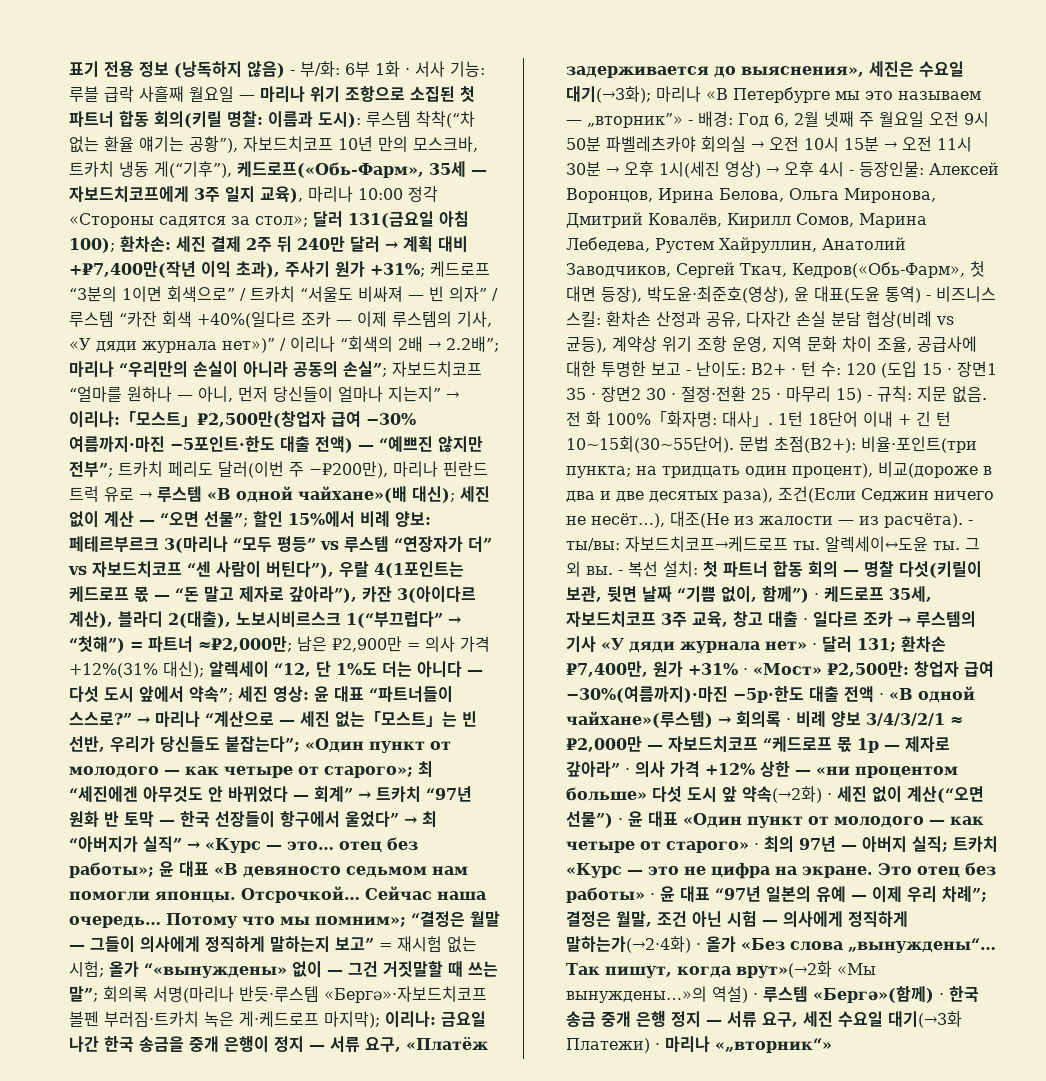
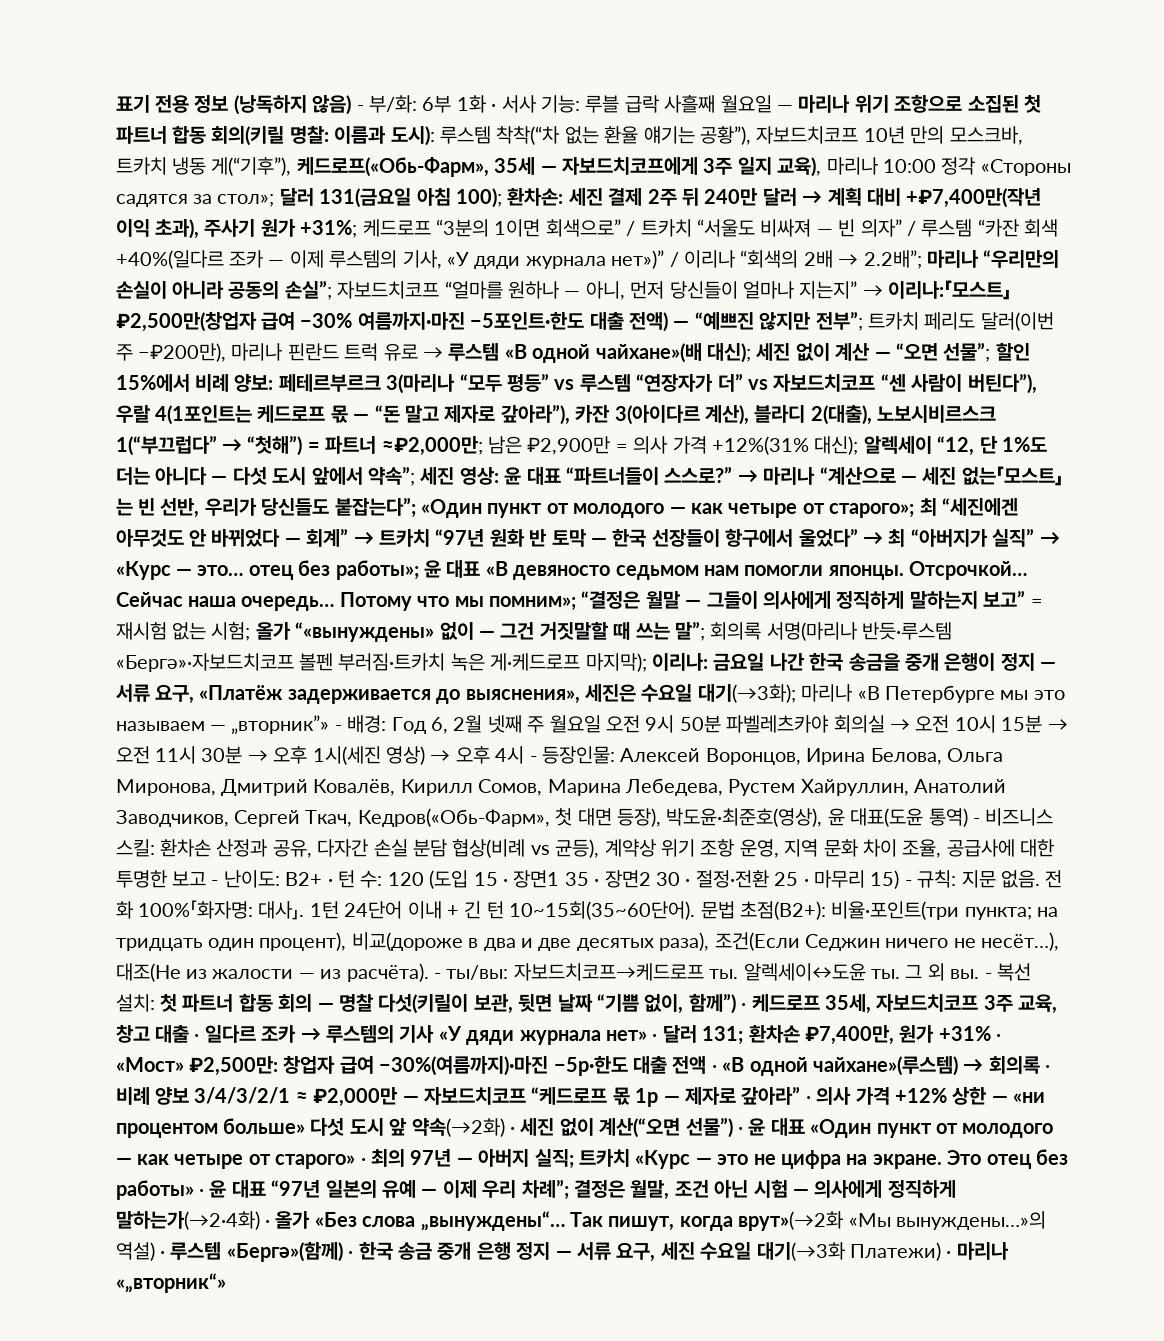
- 1턴 18단어 이내 + 긴 턴 10~15회(30~55단어).
+ 1턴 24단어 이내 + 긴 턴 10~15회(35~60단어).

